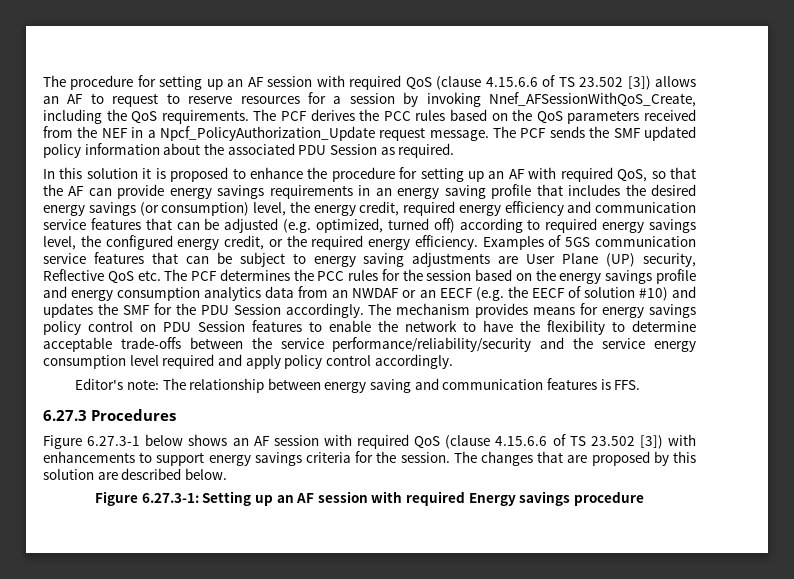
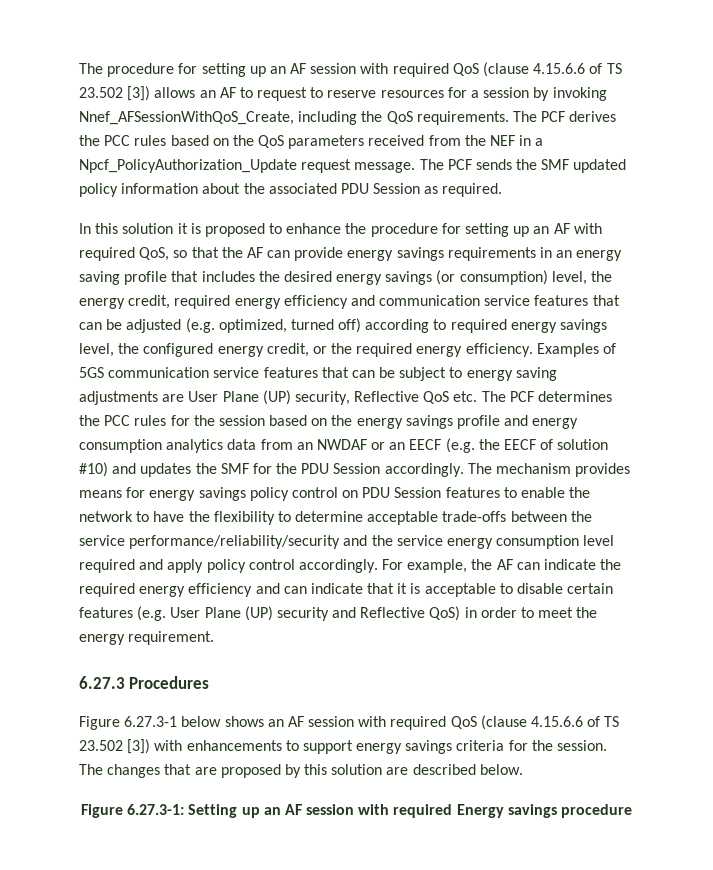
- The mechanism provides means for energy savings policy control on PDU Session features to enable the network to have the flexibility to determine acceptable trade-offs between the service performance/reliability/security and the service energy consumption level required and apply policy control accordingly.
- Editor's note: The relationship between energy saving and communication features is FFS.
+ The mechanism provides means for energy savings policy control on PDU Session features to enable the network to have the flexibility to determine acceptable trade-offs between the service performance/reliability/security and the service energy consumption level required and apply policy control accordingly. For example, the AF can indicate the required energy efficiency and can indicate that it is acceptable to disable certain features (e.g. User Plane (UP) security and Reflective QoS) in order to meet the energy requirement.

